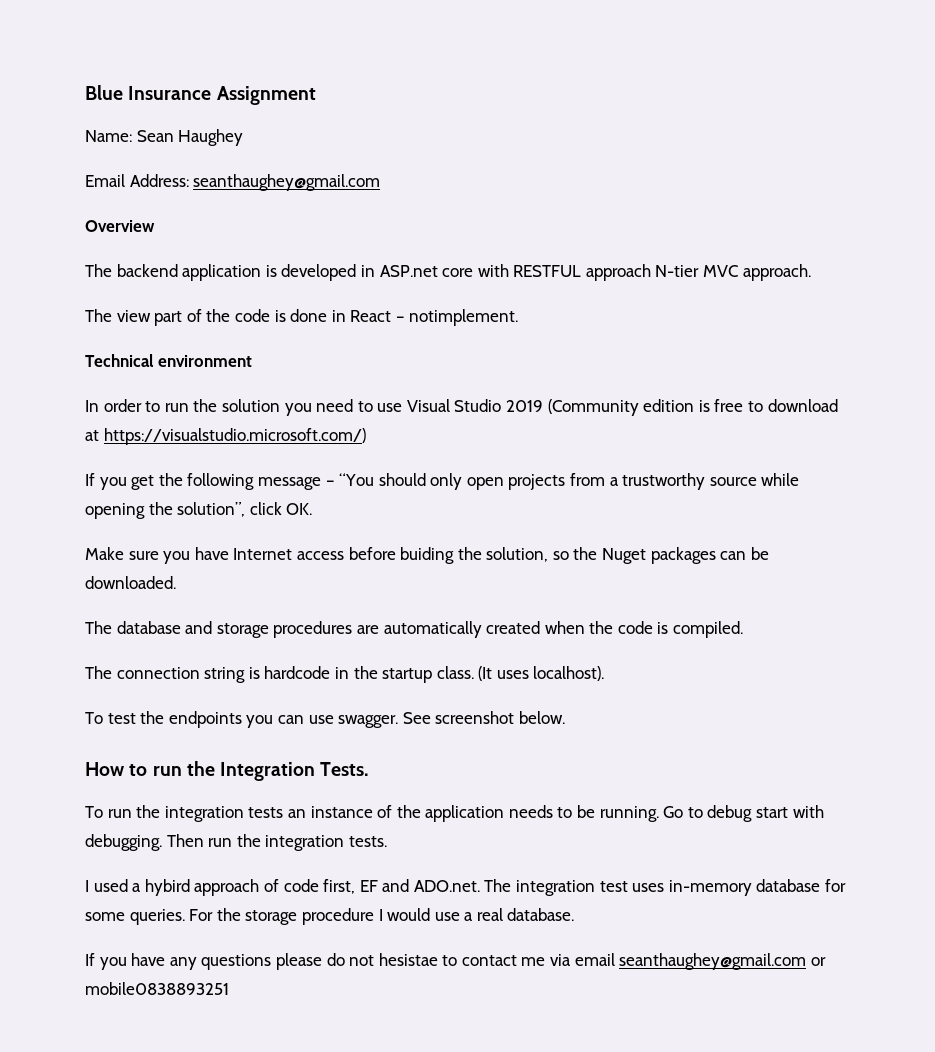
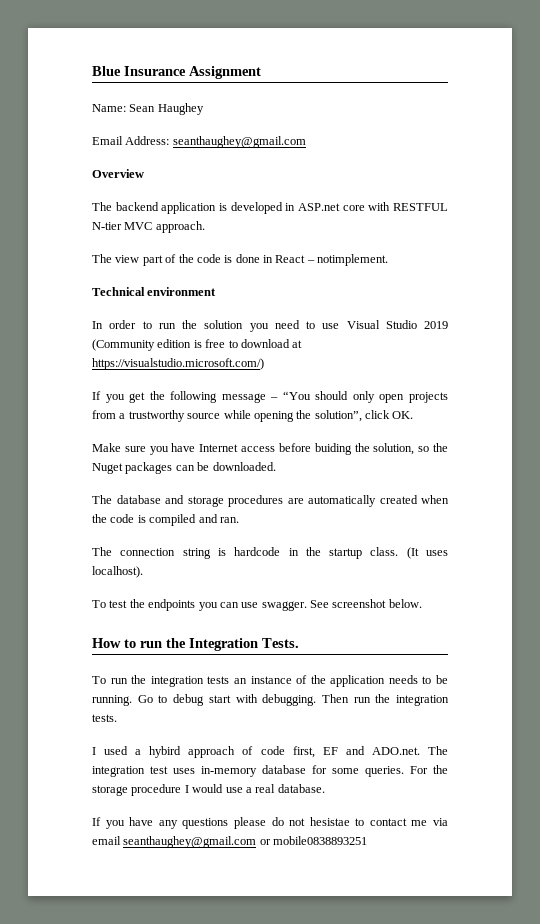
- The backend application is developed in ASP.net core with RESTFUL approach N-tier MVC approach.
+ The backend application is developed in ASP.net core with RESTFUL N-tier MVC approach.
- The database and storage procedures are automatically created when the code is compiled.
+ The database and storage procedures are automatically created when the code is compiled and ran.

